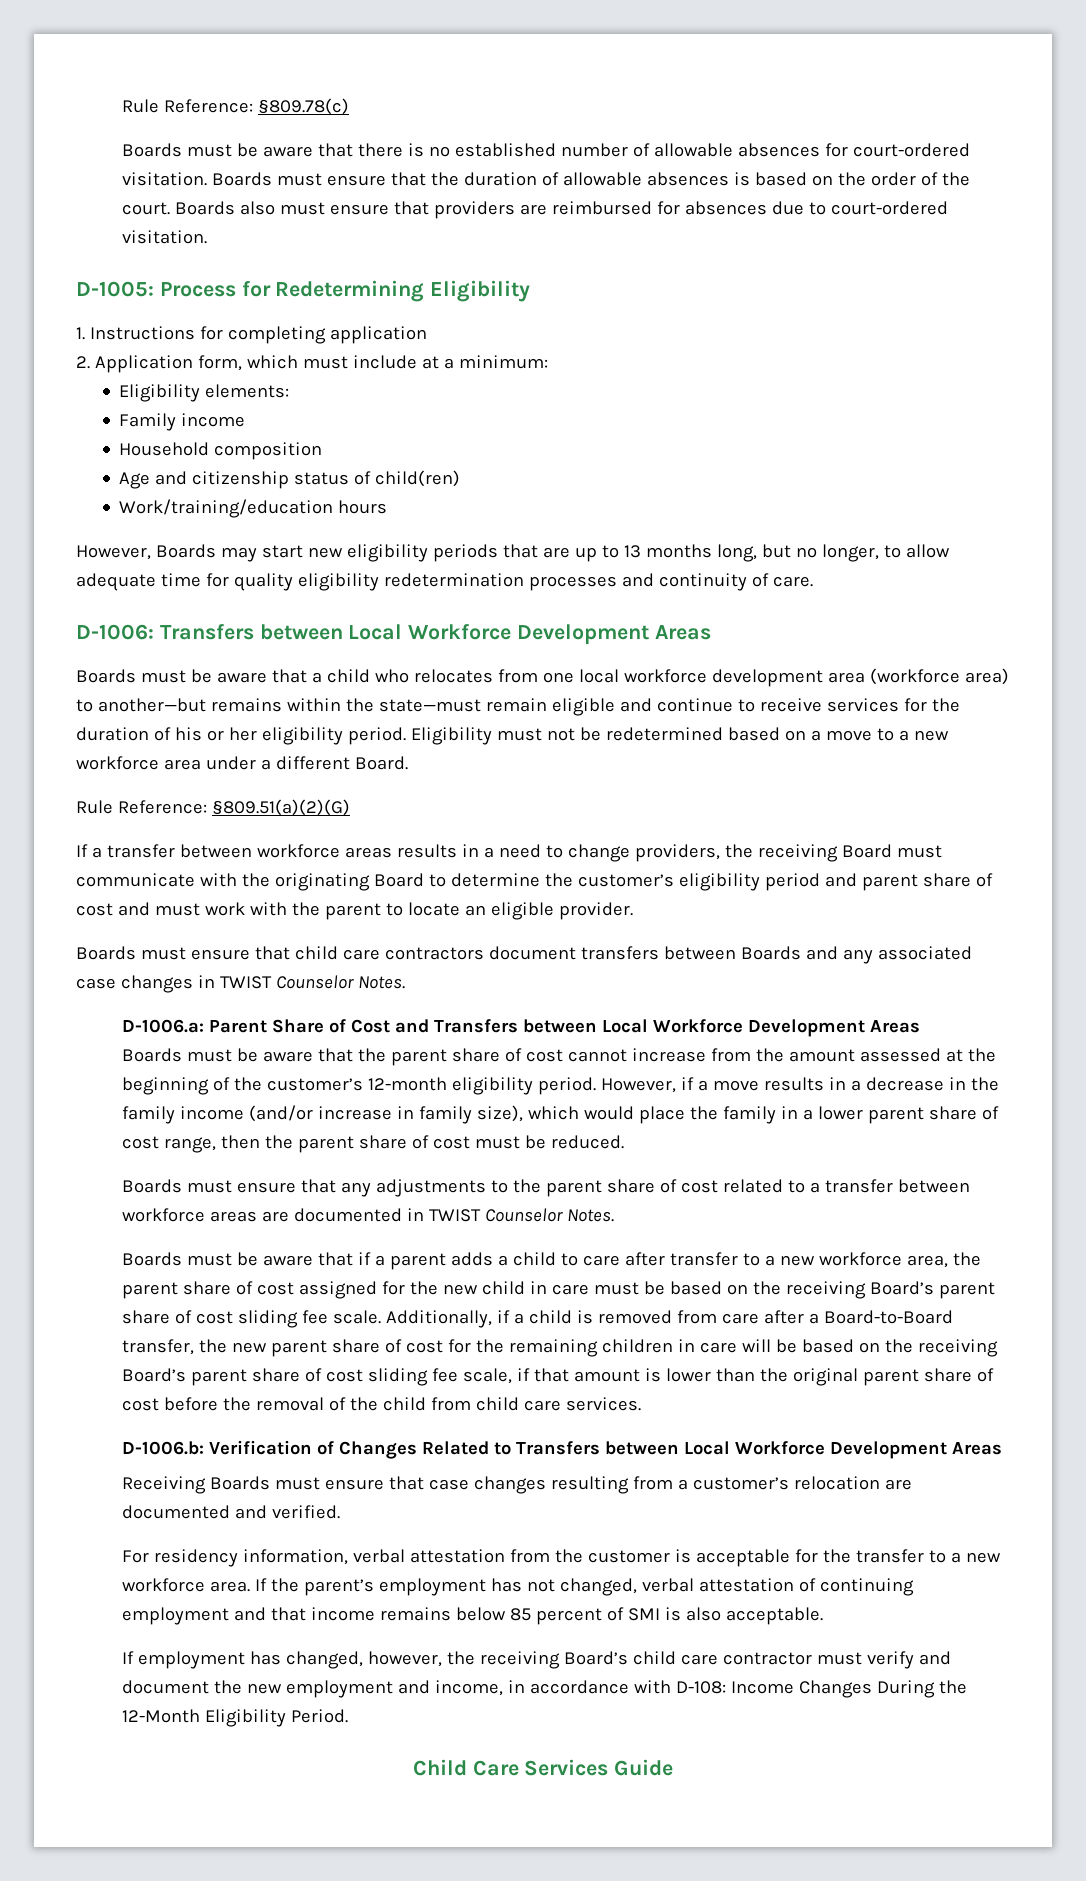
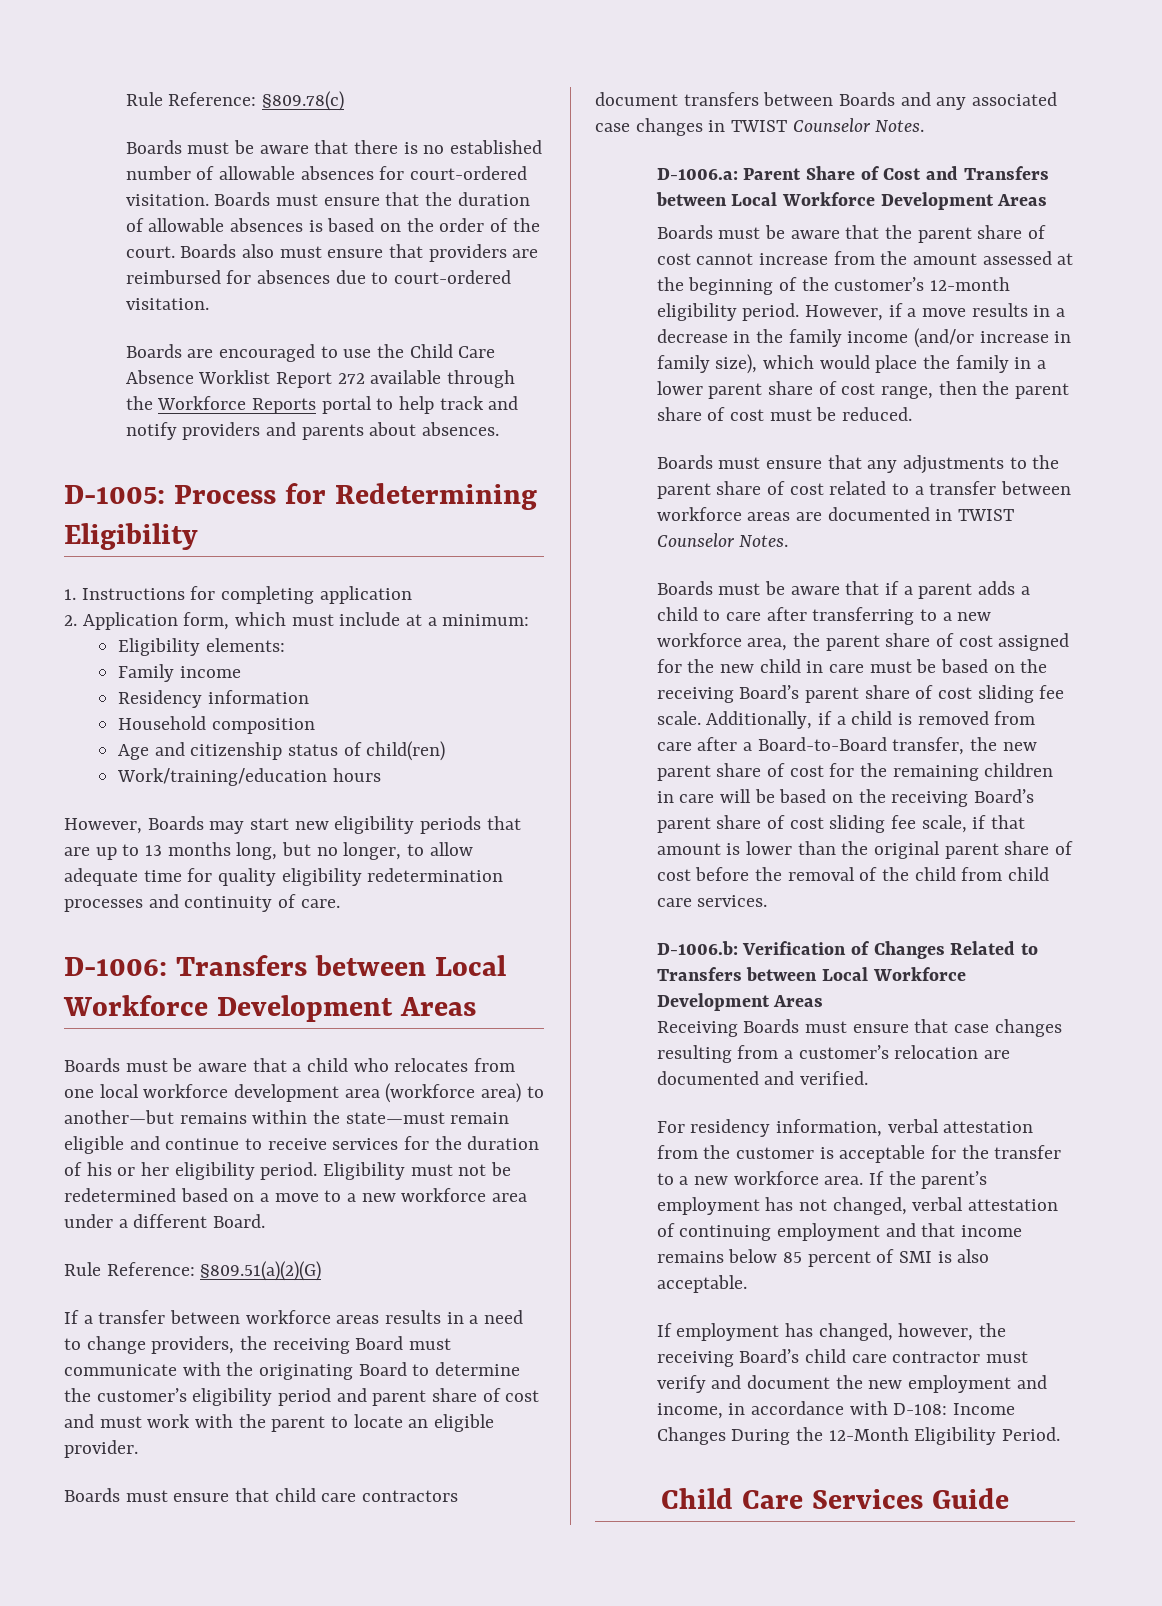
+ Boards are encouraged to use the Child Care Absence Worklist Report 272 available through the Workforce Reports portal to help track and notify providers and parents about absences.
+ Residency information
- Boards must be aware that if a parent adds a child to care after transfer to a new workforce area, the parent share of cost assigned for the new child in care must be based on the receiving Board’s parent share of cost sliding fee scale.
+ Boards must be aware that if a parent adds a child to care after transferring to a new workforce area, the parent share of cost assigned for the new child in care must be based on the receiving Board’s parent share of cost sliding fee scale.

